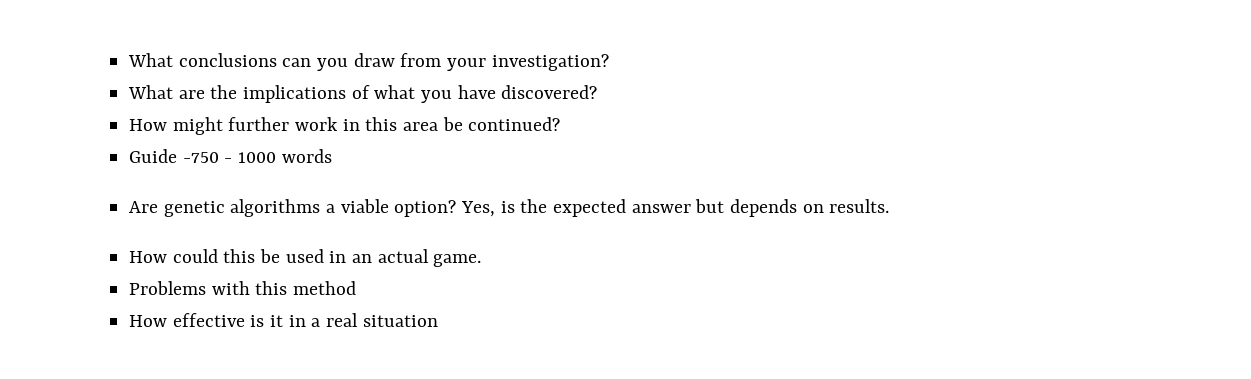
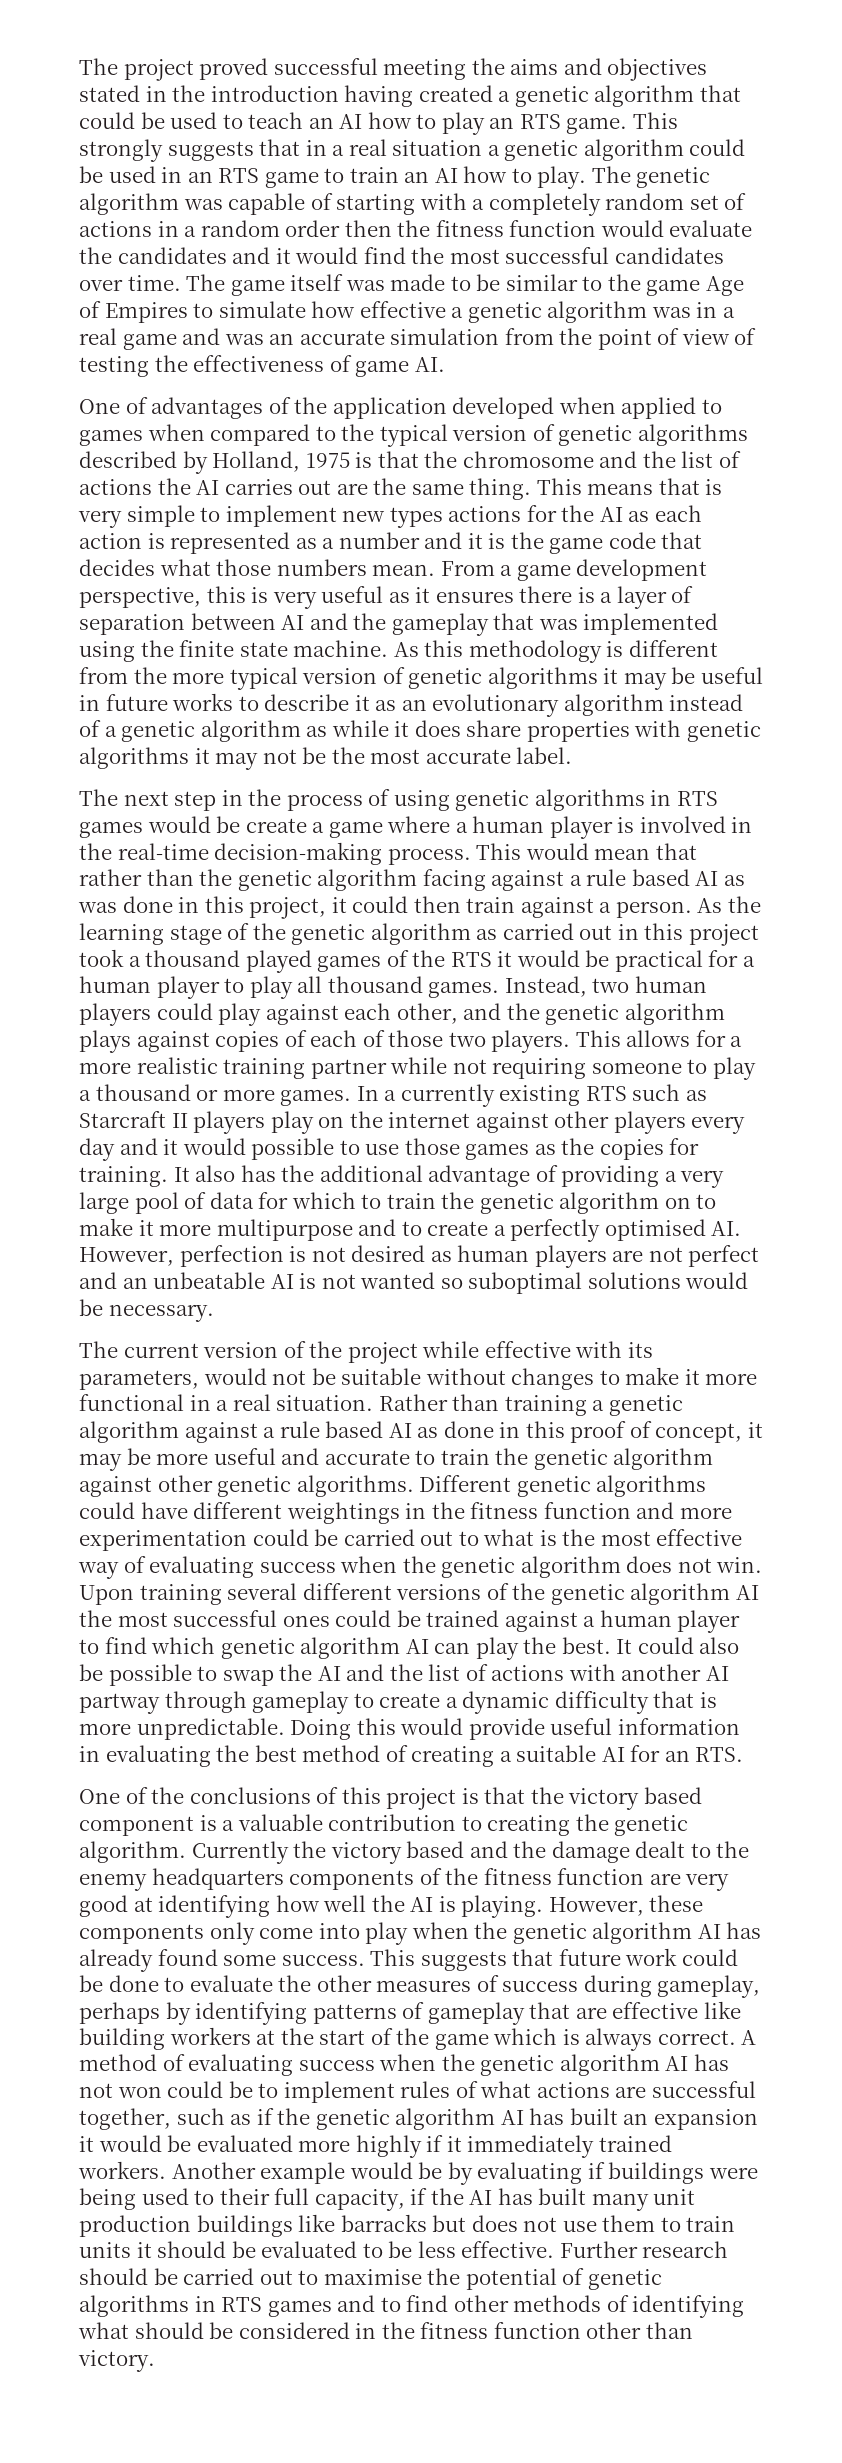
- What conclusions can you draw from your investigation?
- What are the implications of what you have discovered?
- How might further work in this area be continued?
- Guide -750 - 1000 words
- Are genetic algorithms a viable option? Yes, is the expected answer but depends on results.
- How could this be used in an actual game.
- Problems with this method
- How effective is it in a real situation
+ The project proved successful meeting the aims and objectives stated in the introduction having created a genetic algorithm that could be used to teach an AI how to play an RTS game. This strongly suggests that in a real situation a genetic algorithm could be used in an RTS game to train an AI how to play. The genetic algorithm was capable of starting with a completely random set of actions in a random order then the fitness function would evaluate the candidates and it would find the most successful candidates over time. The game itself was made to be similar to the game Age of Empires to simulate how effective a genetic algorithm was in a real game and was an accurate simulation from the point of view of testing the effectiveness of game AI.
+ One of advantages of the application developed when applied to games when compared to the typical version of genetic algorithms described by Holland, 1975 is that the chromosome and the list of actions the AI carries out are the same thing. This means that is very simple to implement new types actions for the AI as each action is represented as a number and it is the game code that decides what those numbers mean. From a game development perspective, this is very useful as it ensures there is a layer of separation between AI and the gameplay that was implemented using the finite state machine. As this methodology is different from the more typical version of genetic algorithms it may be useful in future works to describe it as an evolutionary algorithm instead of a genetic algorithm as while it does share properties with genetic algorithms it may not be the most accurate label.
+ The next step in the process of using genetic algorithms in RTS games would be create a game where a human player is involved in the real-time decision-making process. This would mean that rather than the genetic algorithm facing against a rule based AI as was done in this project, it could then train against a person. As the learning stage of the genetic algorithm as carried out in this project took a thousand played games of the RTS it would be practical for a human player to play all thousand games. Instead, two human players could play against each other, and the genetic algorithm plays against copies of each of those two players. This allows for a more realistic training partner while not requiring someone to play a thousand or more games. In a currently existing RTS such as Starcraft II players play on the internet against other players every day and it would possible to use those games as the copies for training. It also has the additional advantage of providing a very large pool of data for which to train the genetic algorithm on to make it more multipurpose and to create a perfectly optimised AI. However, perfection is not desired as human players are not perfect and an unbeatable AI is not wanted so suboptimal solutions would be necessary.
+ The current version of the project while effective with its parameters, would not be suitable without changes to make it more functional in a real situation. Rather than training a genetic algorithm against a rule based AI as done in this proof of concept, it may be more useful and accurate to train the genetic algorithm against other genetic algorithms. Different genetic algorithms could have different weightings in the fitness function and more experimentation could be carried out to what is the most effective way of evaluating success when the genetic algorithm does not win. Upon training several different versions of the genetic algorithm AI the most successful ones could be trained against a human player to find which genetic algorithm AI can play the best. It could also be possible to swap the AI and the list of actions with another AI partway through gameplay to create a dynamic difficulty that is more unpredictable. Doing this would provide useful information in evaluating the best method of creating a suitable AI for an RTS.
+ One of the conclusions of this project is that the victory based component is a valuable contribution to creating the genetic algorithm. Currently the victory based and the damage dealt to the enemy headquarters components of the fitness function are very good at identifying how well the AI is playing. However, these components only come into play when the genetic algorithm AI has already found some success. This suggests that future work could be done to evaluate the other measures of success during gameplay, perhaps by identifying patterns of gameplay that are effective like building workers at the start of the game which is always correct. A method of evaluating success when the genetic algorithm AI has not won could be to implement rules of what actions are successful together, such as if the genetic algorithm AI has built an expansion it would be evaluated more highly if it immediately trained workers. Another example would be by evaluating if buildings were being used to their full capacity, if the AI has built many unit production buildings like barracks but does not use them to train units it should be evaluated to be less effective. Further research should be carried out to maximise the potential of genetic algorithms in RTS games and to find other methods of identifying what should be considered in the fitness function other than victory.

